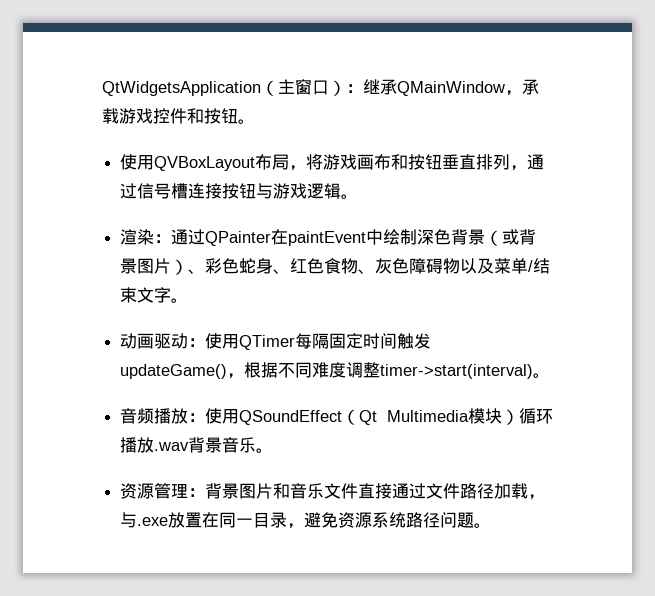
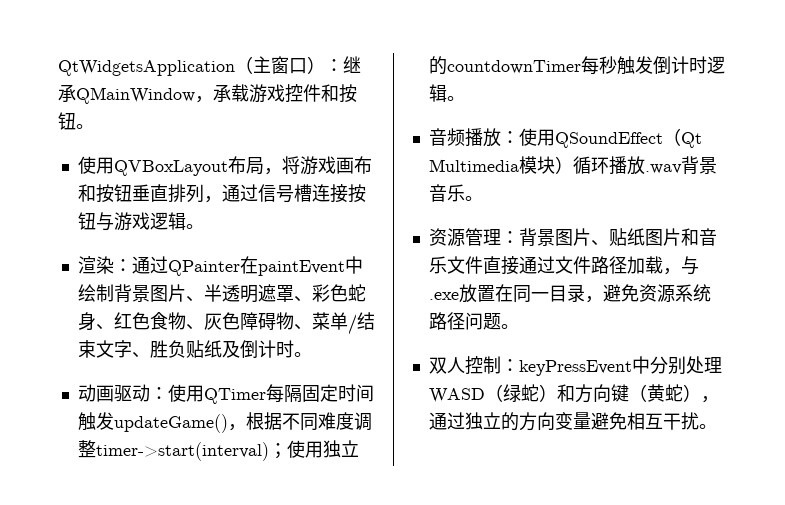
- 渲染：通过QPainter在paintEvent中绘制深色背景（或背景图片）、彩色蛇身、红色食物、灰色障碍物以及菜单/结束文字。
+ 渲染：通过QPainter在paintEvent中绘制背景图片、半透明遮罩、彩色蛇身、红色食物、灰色障碍物、菜单/结束文字、胜负贴纸及倒计时。
- 动画驱动：使用QTimer每隔固定时间触发updateGame()，根据不同难度调整timer->start(interval)。
+ 动画驱动：使用QTimer每隔固定时间触发updateGame()，根据不同难度调整timer->start(interval)；使用独立的countdownTimer每秒触发倒计时逻辑。
- 资源管理：背景图片和音乐文件直接通过文件路径加载，与.exe放置在同一目录，避免资源系统路径问题。
+ 资源管理：背景图片、贴纸图片和音乐文件直接通过文件路径加载，与.exe放置在同一目录，避免资源系统路径问题。
+ 双人控制：keyPressEvent中分别处理WASD（绿蛇）和方向键（黄蛇），通过独立的方向变量避免相互干扰。

